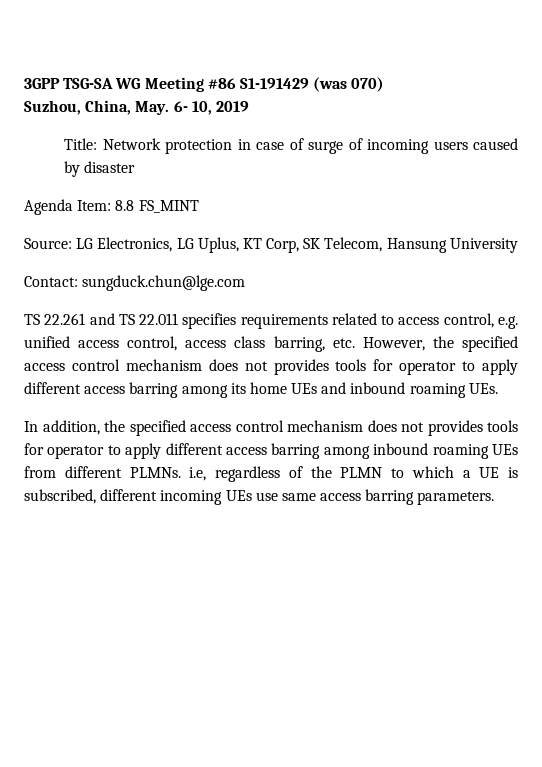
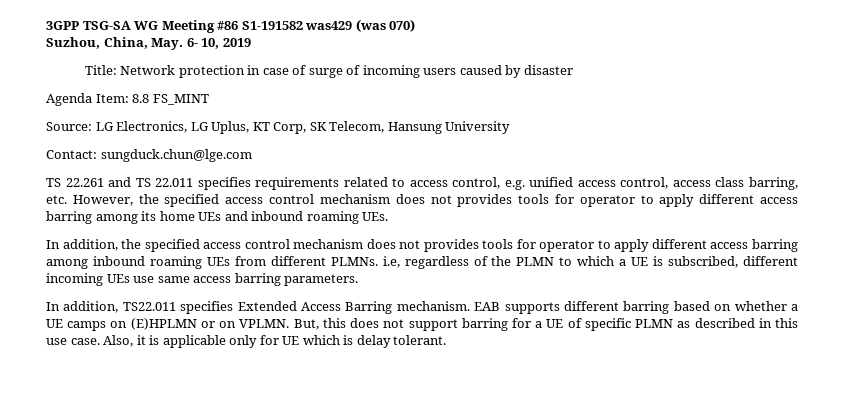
- 3GPP TSG-SA WG Meeting #86 S1-191429 (was 070)
+ 3GPP TSG-SA WG Meeting #86 S1-191582 was429 (was 070)
+ In addition, TS22.011 specifies Extended Access Barring mechanism. EAB supports different barring based on whether a UE camps on (E)HPLMN or on VPLMN. But, this does not support barring for a UE of specific PLMN as described in this use case. Also, it is applicable only for UE which is delay tolerant.

